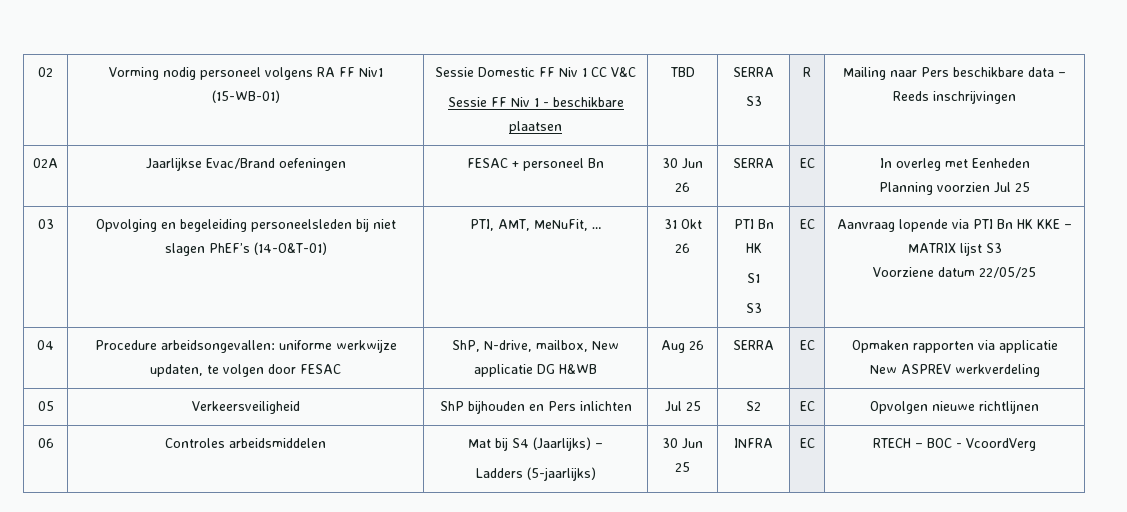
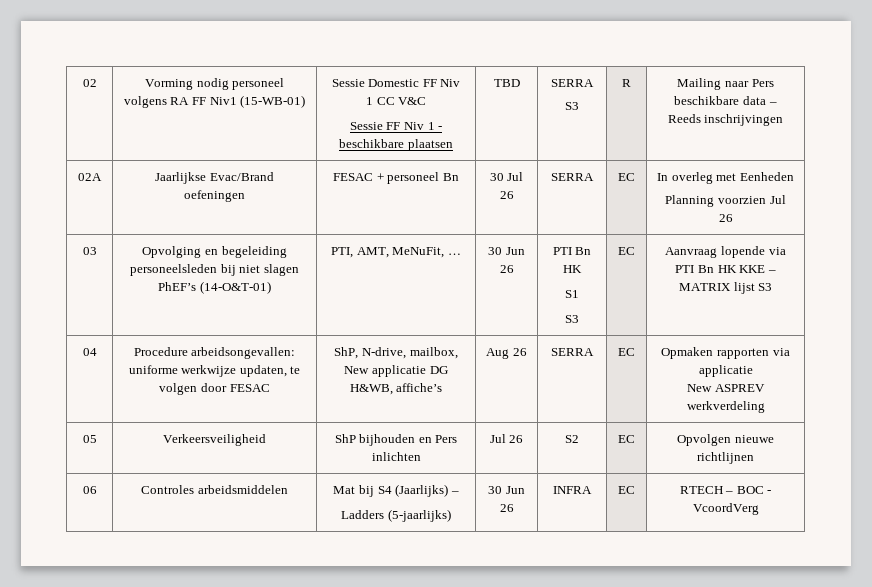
- 02A | Jaarlijkse Evac/Brand oefeningen | FESAC + personeel Bn | 30 Jun 26 | SERRA | EC | In overleg met Eenheden
- Planning voorzien Jul 25
+ 02A | Jaarlijkse Evac/Brand oefeningen | FESAC + personeel Bn | 30 Jul 26 | SERRA | EC | In overleg met Eenheden
+ Planning voorzien Jul 26
- 03 | Opvolging en begeleiding personeelsleden bij niet slagen PhEF’s (14-O&T-01) | PTI, AMT, MeNuFit, … | 31 Okt 26 | PTI Bn HK
+ 03 | Opvolging en begeleiding personeelsleden bij niet slagen PhEF’s (14-O&T-01) | PTI, AMT, MeNuFit, … | 30 Jun 26 | PTI Bn HK
  S1
  S3 | EC | Aanvraag lopende via PTI Bn HK KKE – MATRIX lijst S3
- Voorziene datum 22/05/25
- 04 | Procedure arbeidsongevallen: uniforme werkwijze updaten, te volgen door FESAC | ShP, N-drive, mailbox, New applicatie DG H&WB | Aug 26 | SERRA | EC | Opmaken rapporten via applicatie
+ 04 | Procedure arbeidsongevallen: uniforme werkwijze updaten, te volgen door FESAC | ShP, N-drive, mailbox, New applicatie DG H&WB, affiche’s | Aug 26 | SERRA | EC | Opmaken rapporten via applicatie
- 05 | Verkeersveiligheid | ShP bijhouden en Pers inlichten | Jul 25 | S2 | EC | Opvolgen nieuwe richtlijnen
+ 05 | Verkeersveiligheid | ShP bijhouden en Pers inlichten | Jul 26 | S2 | EC | Opvolgen nieuwe richtlijnen
  06 | Controles arbeidsmiddelen | Mat bij S4 (Jaarlijks) –
- Ladders (5-jaarlijks) | 30 Jun 25 | INFRA | EC | RTECH – BOC - VcoordVerg
+ Ladders (5-jaarlijks) | 30 Jun 26 | INFRA | EC | RTECH – BOC - VcoordVerg

